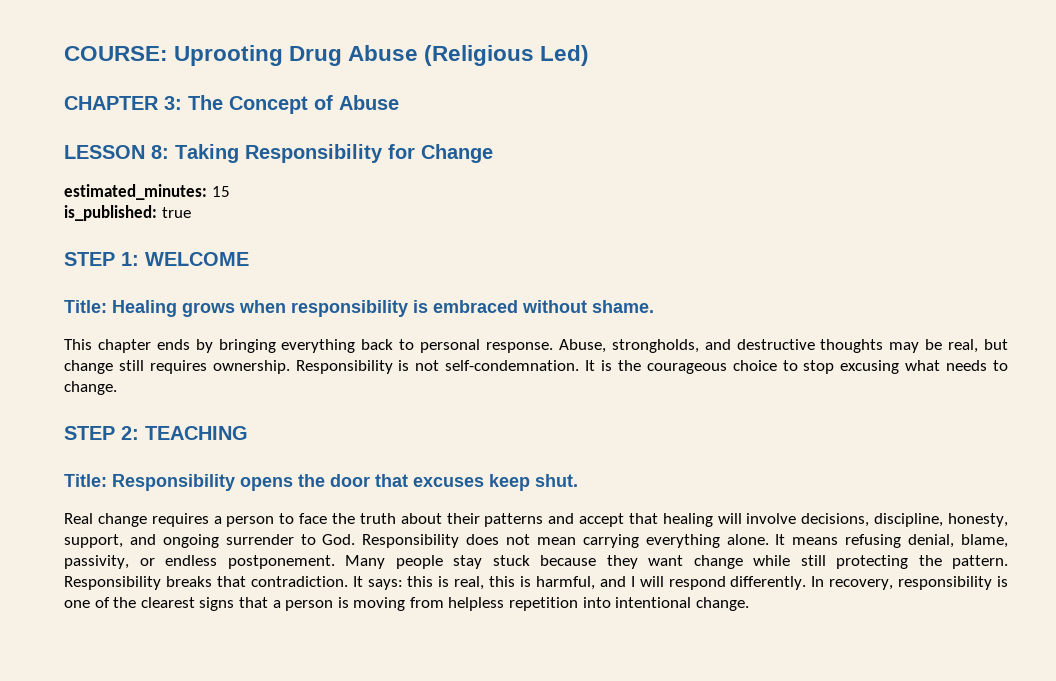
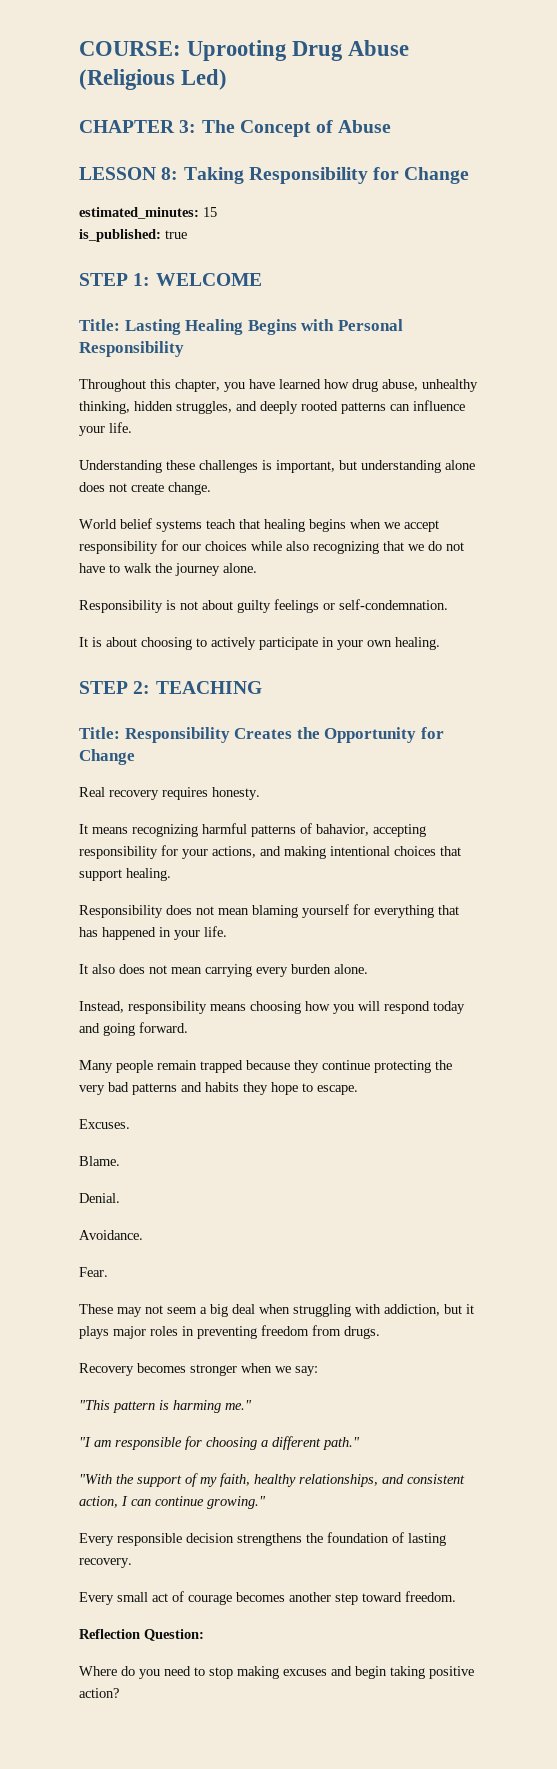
- Title: Healing grows when responsibility is embraced without shame.
- This chapter ends by bringing everything back to personal response. Abuse, strongholds, and destructive thoughts may be real, but change still requires ownership. Responsibility is not self-condemnation. It is the courageous choice to stop excusing what needs to change.
+ Title: Lasting Healing Begins with Personal Responsibility
+ Throughout this chapter, you have learned how drug abuse, unhealthy thinking, hidden struggles, and deeply rooted patterns can influence your life.
+ Understanding these challenges is important, but understanding alone does not create change.
+ World belief systems teach that healing begins when we accept responsibility for our choices while also recognizing that we do not have to walk the journey alone.
+ Responsibility is not about guilty feelings or self-condemnation.
+ It is about choosing to actively participate in your own healing.
- Title: Responsibility opens the door that excuses keep shut.
- Real change requires a person to face the truth about their patterns and accept that healing will involve decisions, discipline, honesty, support, and ongoing surrender to God. Responsibility does not mean carrying everything alone. It means refusing denial, blame, passivity, or endless postponement. Many people stay stuck because they want change while still protecting the pattern. Responsibility breaks that contradiction. It says: this is real, this is harmful, and I will respond differently. In recovery, responsibility is one of the clearest signs that a person is moving from helpless repetition into intentional change.
+ Title: Responsibility Creates the Opportunity for Change
+ Real recovery requires honesty.
+ It means recognizing harmful patterns of bahavior, accepting responsibility for your actions, and making intentional choices that support healing.
+ Responsibility does not mean blaming yourself for everything that has happened in your life.
+ It also does not mean carrying every burden alone.
+ Instead, responsibility means choosing how you will respond today and going forward.
+ Many people remain trapped because they continue protecting the very bad patterns and habits they hope to escape.
+ Excuses.
+ Blame.
+ Denial.
+ Avoidance.
+ Fear.
+ These may not seem a big deal when struggling with addiction, but it plays major roles in preventing freedom from drugs.
+ Recovery becomes stronger when we say:
+ "This pattern is harming me."
+ "I am responsible for choosing a different path."
+ "With the support of my faith, healthy relationships, and consistent action, I can continue growing."
+ Every responsible decision strengthens the foundation of lasting recovery.
+ Every small act of courage becomes another step toward freedom.
+ Reflection Question:
+ Where do you need to stop making excuses and begin taking positive action?

